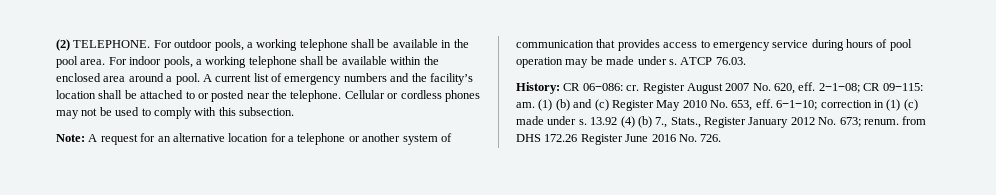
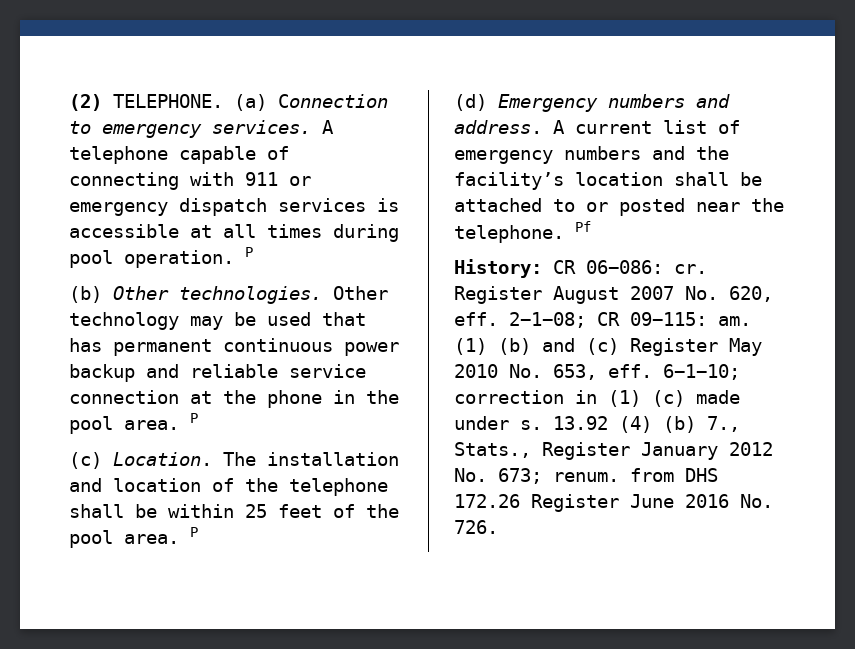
- For outdoor pools, a working telephone shall be available in the pool area. For indoor pools, a working telephone shall be available within the enclosed area around a pool.
+ (a) Connection to emergency services. A telephone capable of connecting with 911 or emergency dispatch services is accessible at all times during pool operation. P
+ (b) Other technologies. Other technology may be used that has permanent continuous power backup and reliable service connection at the phone in the pool area. P
+ (c) Location. The installation and location of the telephone shall be within 25 feet of the pool area. P
+ (d) Emergency numbers and address.
- Cellular or cordless phones may not be used to comply with this subsection.
- Note: A request for an alternative location for a telephone or another system of communication that provides access to emergency service during hours of pool operation may be made under s. ATCP 76.03.
+ Pf

